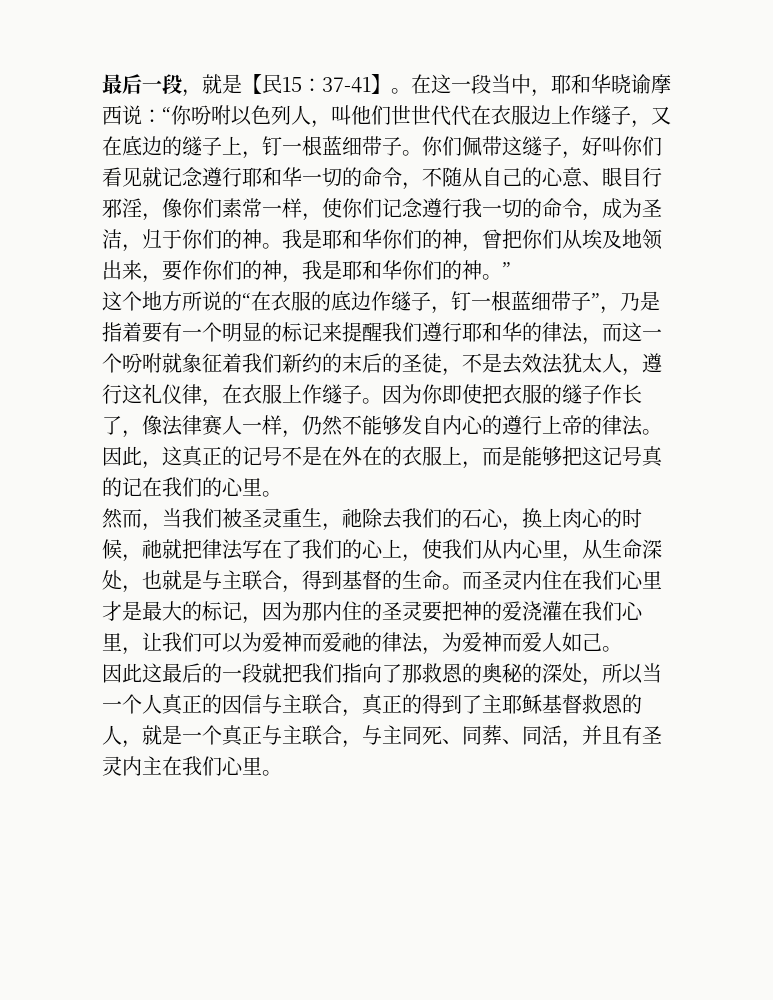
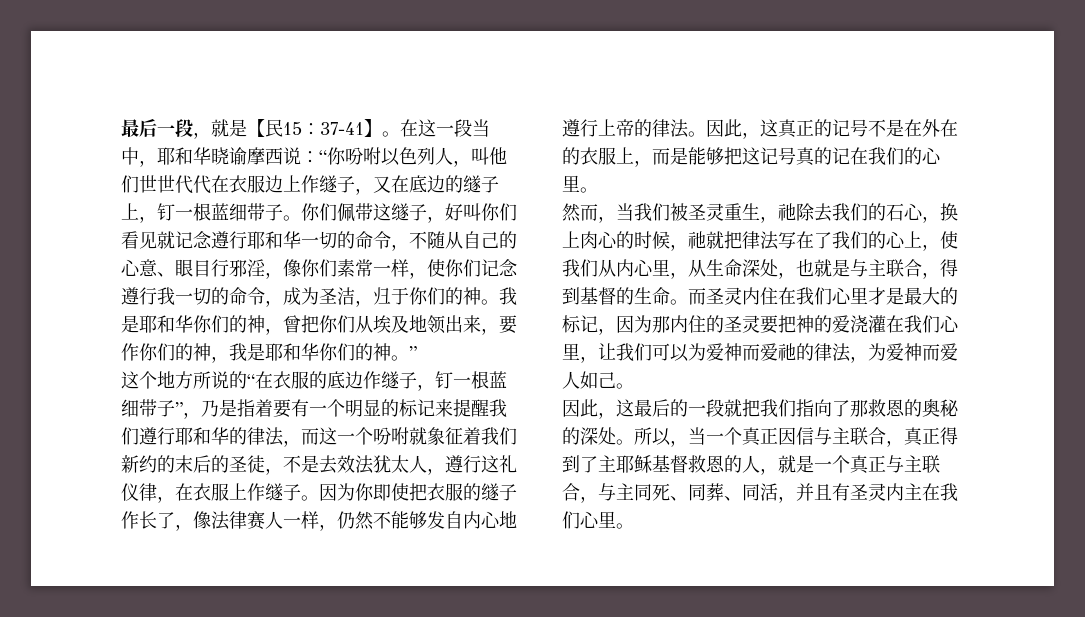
- 因为你即使把衣服的䍁子作长了，像法律赛人一样，仍然不能够发自内心的遵行上帝的律法。
+ 因为你即使把衣服的䍁子作长了，像法律赛人一样，仍然不能够发自内心地遵行上帝的律法。
- 因此这最后的一段就把我们指向了那救恩的奥秘的深处，所以当一个人真正的因信与主联合，真正的得到了主耶稣基督救恩的人，就是一个真正与主联合，与主同死、同葬、同活，并且有圣灵内主在我们心里。
+ 因此，这最后的一段就把我们指向了那救恩的奥秘的深处。所以，当一个真正因信与主联合，真正得到了主耶稣基督救恩的人，就是一个真正与主联合，与主同死、同葬、同活，并且有圣灵内主在我们心里。

